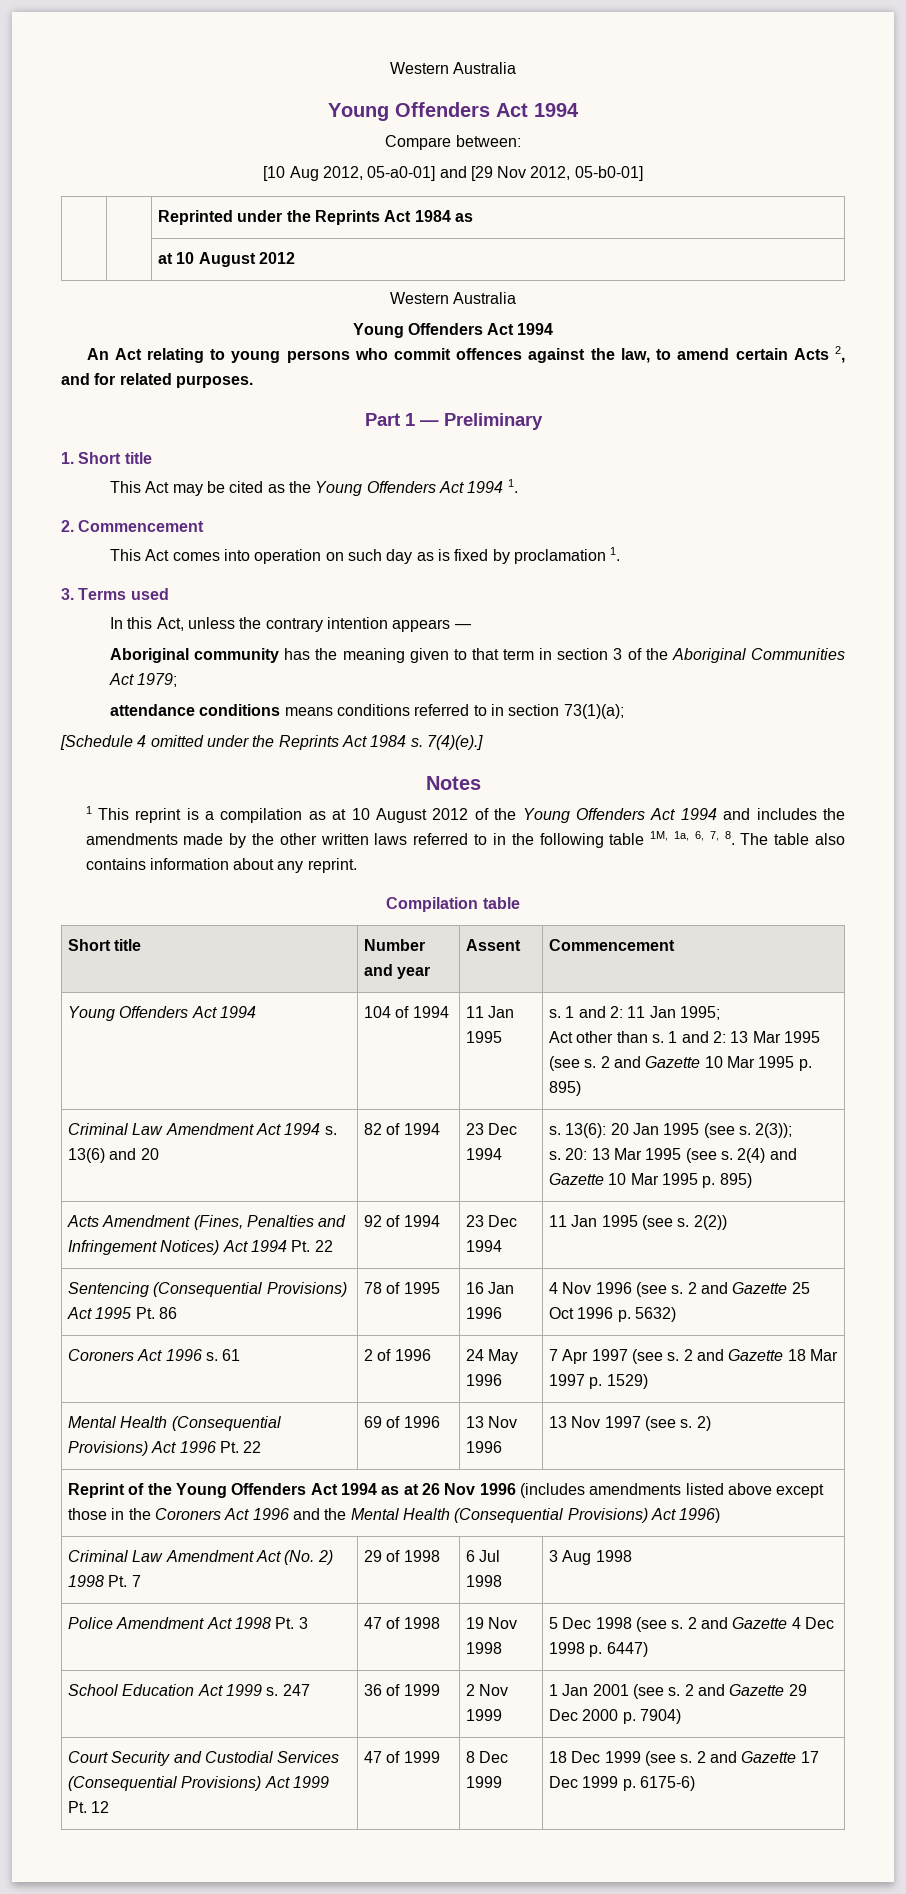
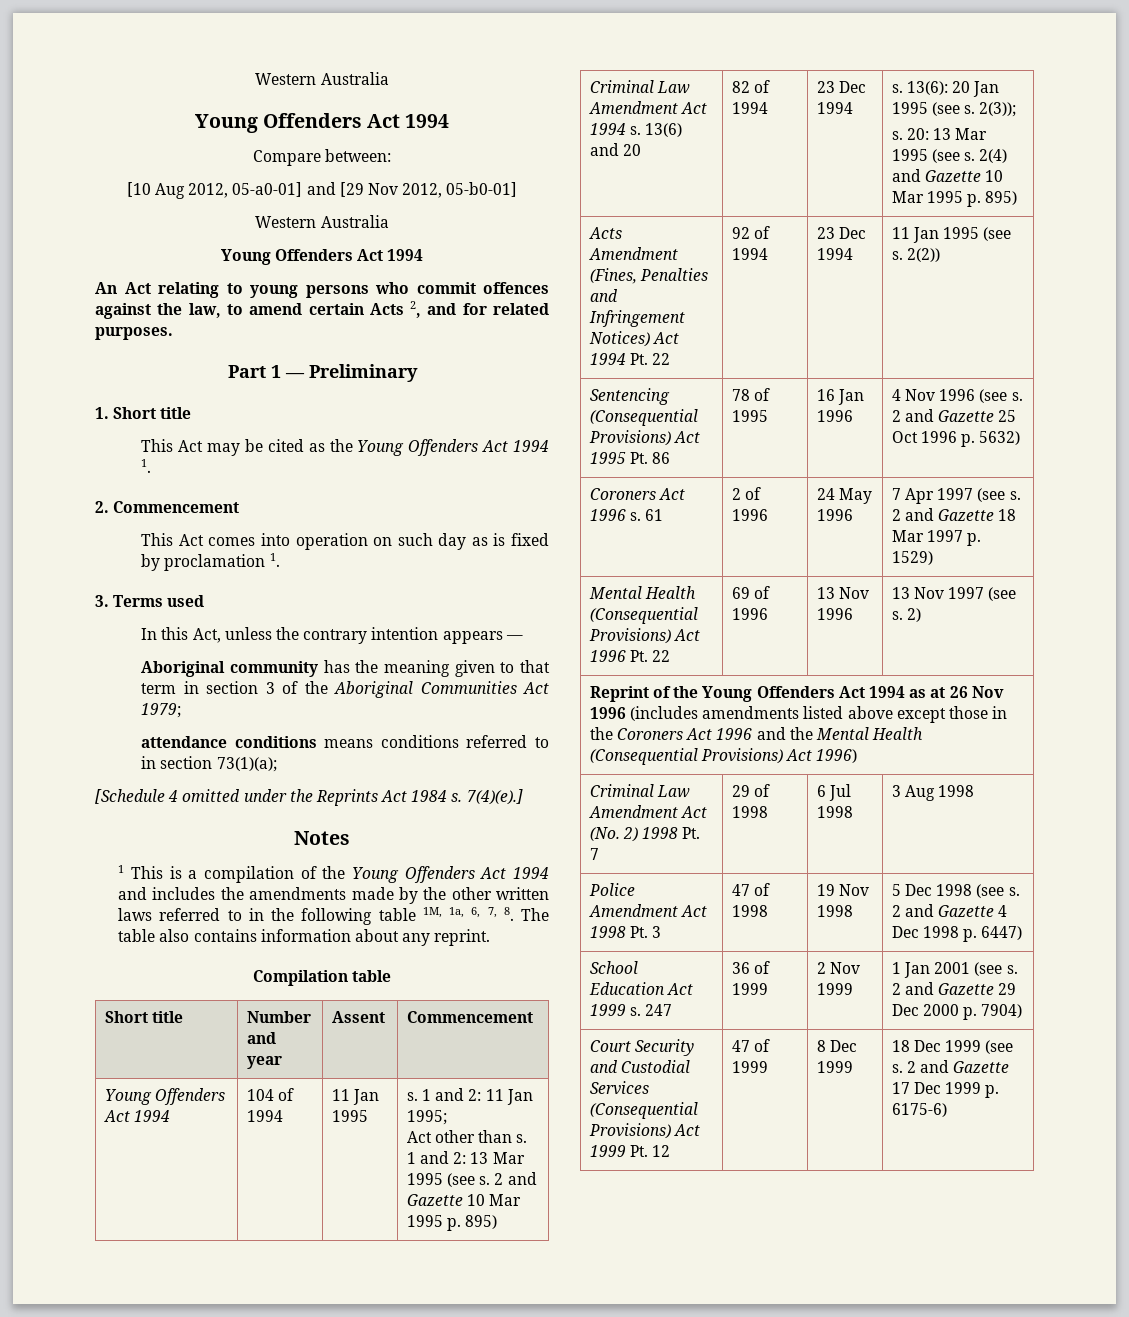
- | | Reprinted under the Reprints Act 1984 as
- | | at 10 August 2012
- 1 This reprint is a compilation as at 10 August 2012 of the Young Offenders Act 1994 and includes the amendments made by the other written laws referred to in the following table 1M, 1a, 6, 7, 8. The table also contains information about any reprint.
+ 1 This is a compilation of the Young Offenders Act 1994 and includes the amendments made by the other written laws referred to in the following table 1M, 1a, 6, 7, 8. The table also contains information about any reprint.

